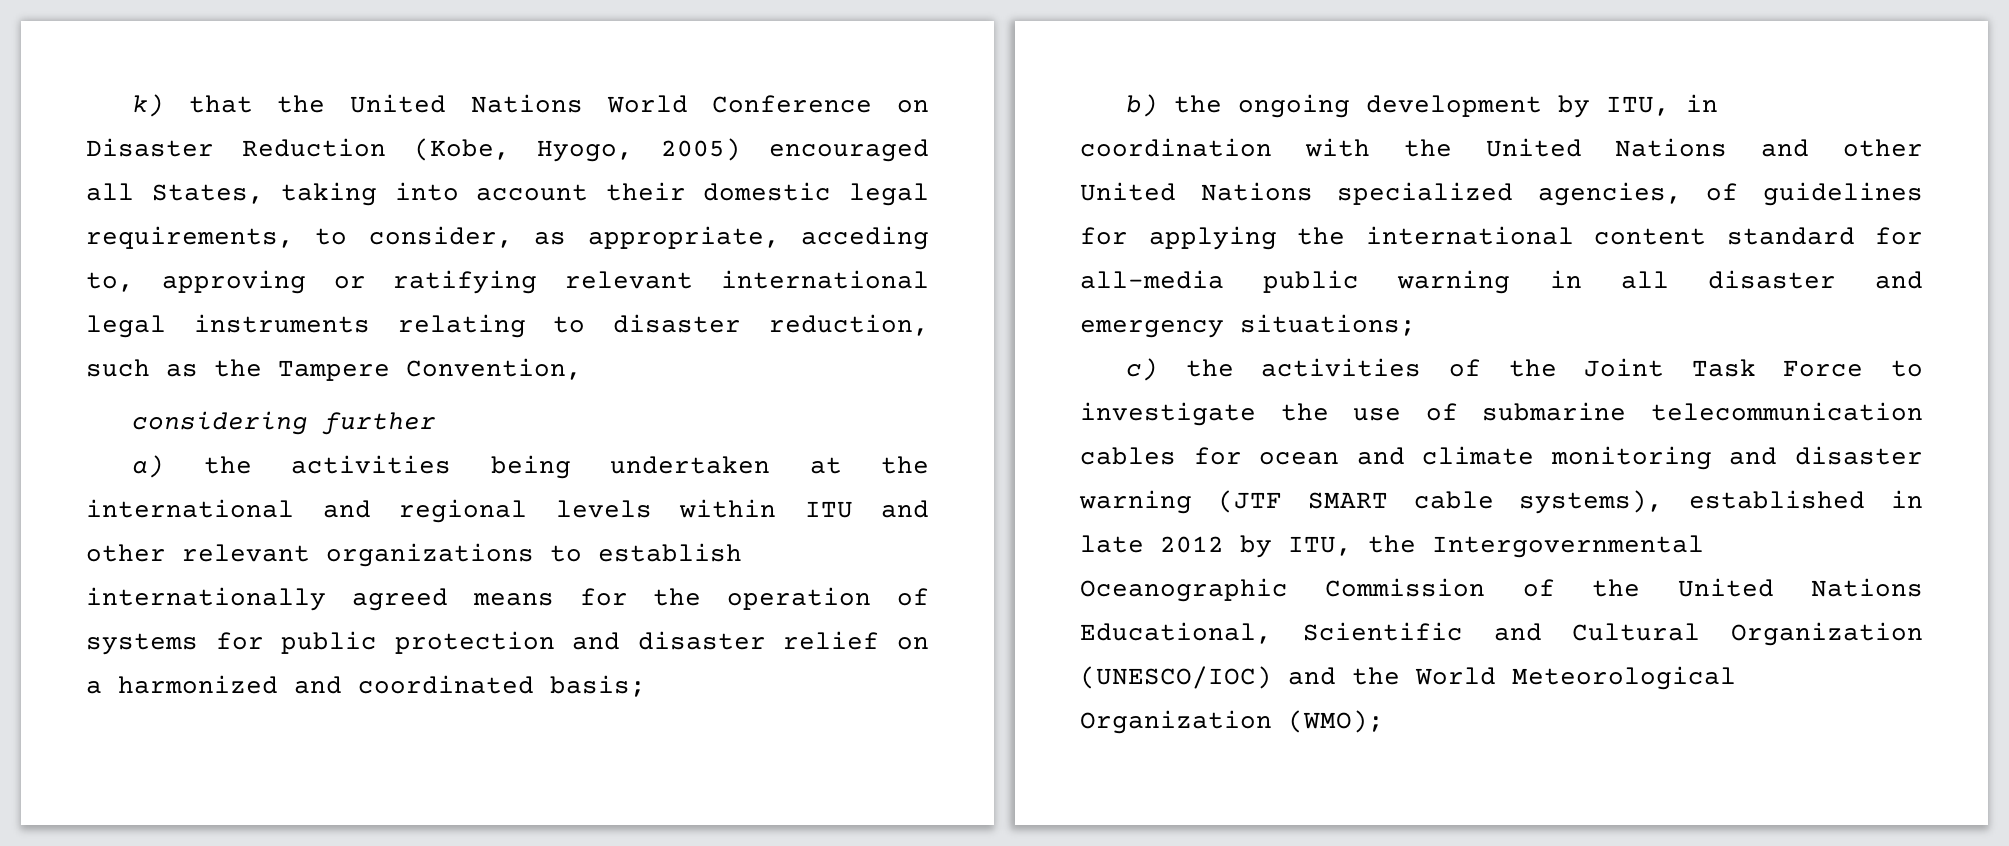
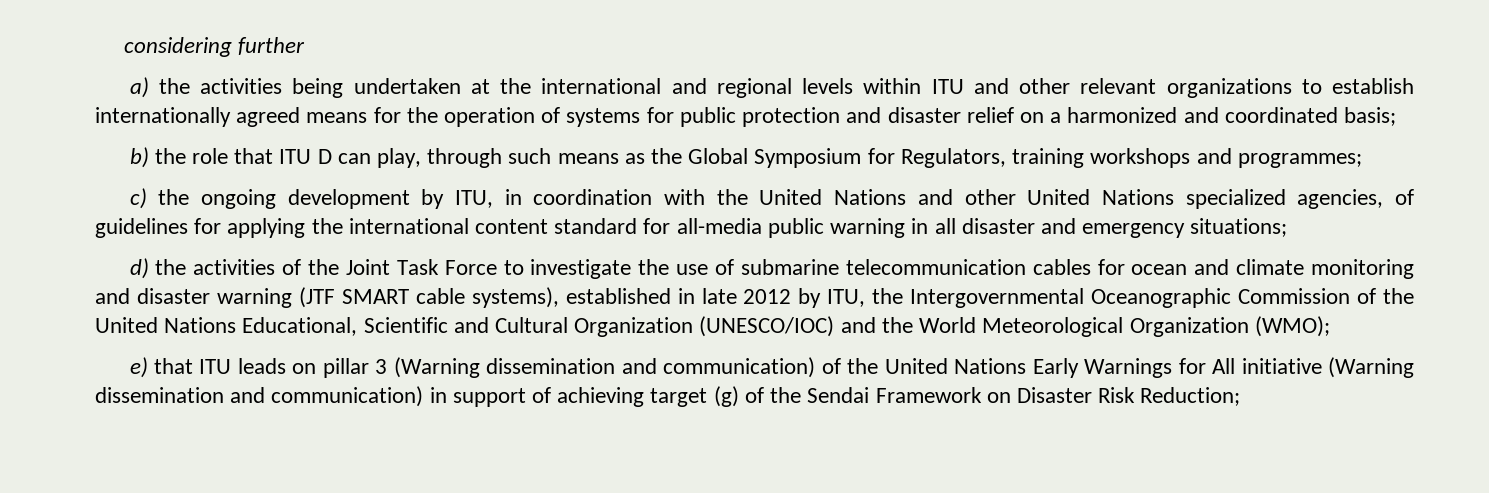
- k) that the United Nations World Conference on Disaster Reduction (Kobe, Hyogo, 2005) encouraged all States, taking into account their domestic legal requirements, to consider, as appropriate, acceding to, approving or ratifying relevant international legal instruments relating to disaster reduction, such as the Tampere Convention,
- b) the ongoing development by ITU, in coordination with the United Nations and other United Nations specialized agencies, of guidelines for applying the international content standard for all-media public warning in all disaster and emergency situations;
+ b) the role that ITU D can play, through such means as the Global Symposium for Regulators, training workshops and programmes;
+ c) the ongoing development by ITU, in coordination with the United Nations and other United Nations specialized agencies, of guidelines for applying the international content standard for all-media public warning in all disaster and emergency situations;
- c) the activities of the Joint Task Force to investigate the use of submarine telecommunication cables for ocean and climate monitoring and disaster warning (JTF SMART cable systems), established in late 2012 by ITU, the Intergovernmental Oceanographic Commission of the United Nations Educational, Scientific and Cultural Organization (UNESCO/IOC) and the World Meteorological Organization (WMO);
+ d) the activities of the Joint Task Force to investigate the use of submarine telecommunication cables for ocean and climate monitoring and disaster warning (JTF SMART cable systems), established in late 2012 by ITU, the Intergovernmental Oceanographic Commission of the United Nations Educational, Scientific and Cultural Organization (UNESCO/IOC) and the World Meteorological Organization (WMO);
+ e) that ITU leads on pillar 3 (Warning dissemination and communication) of the United Nations Early Warnings for All initiative (Warning dissemination and communication) in support of achieving target (g) of the Sendai Framework on Disaster Risk Reduction;

